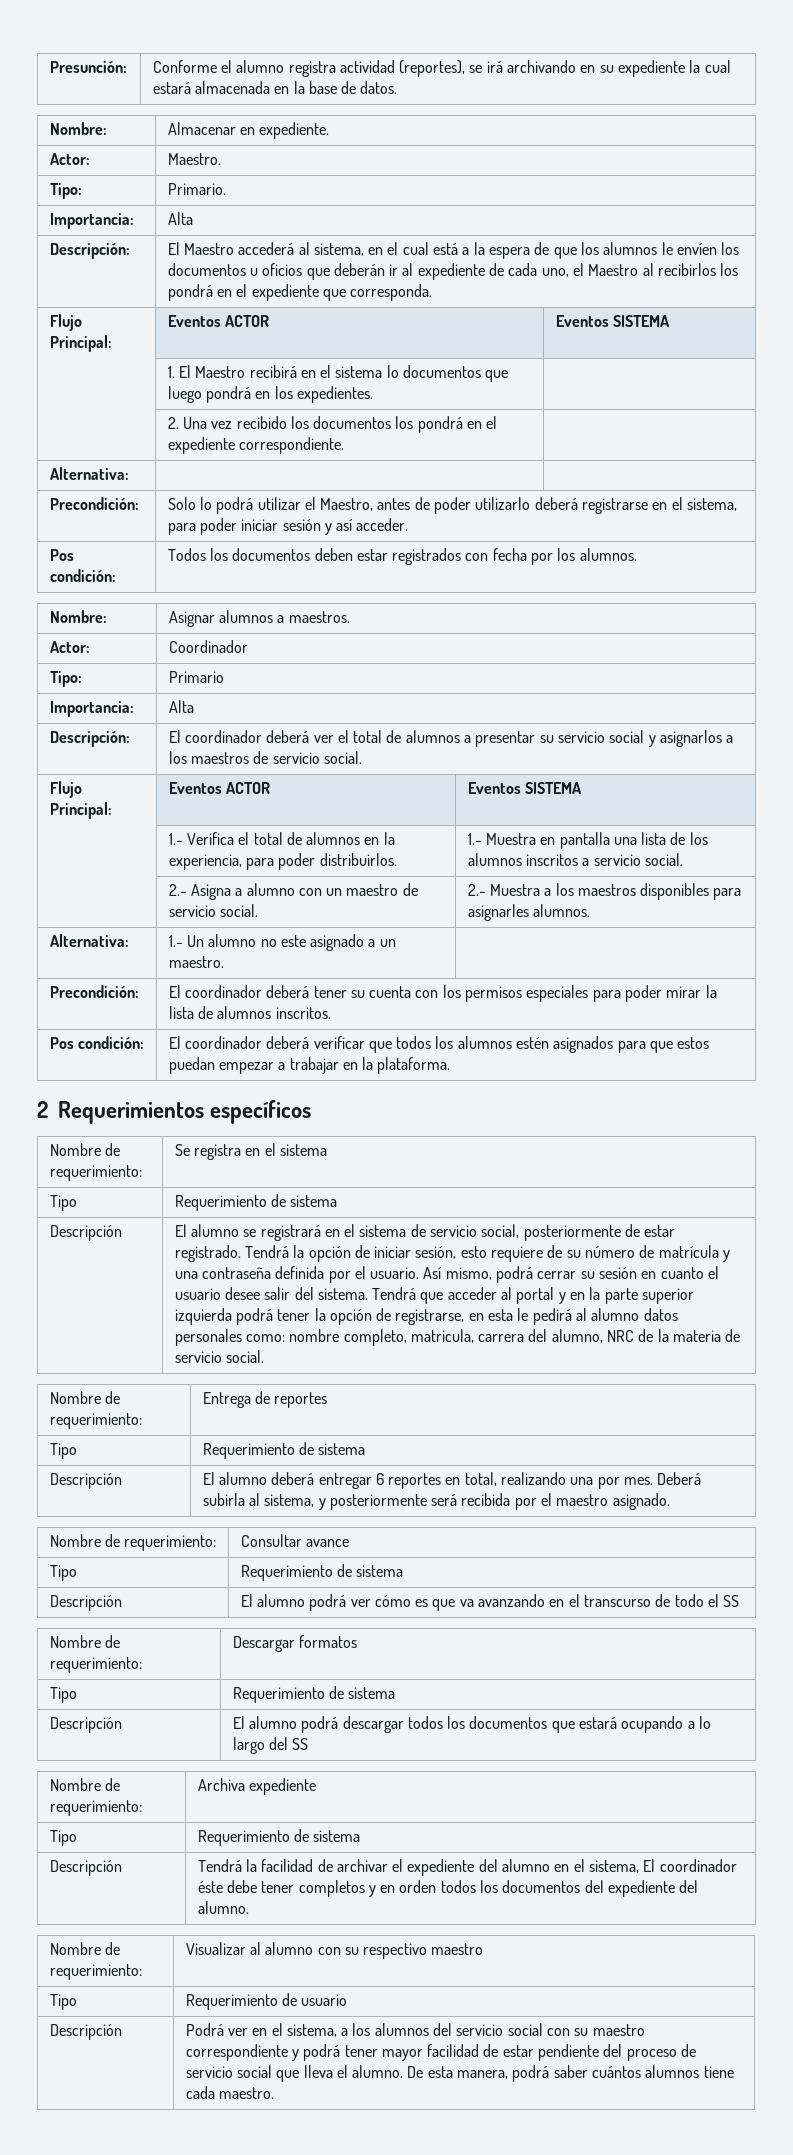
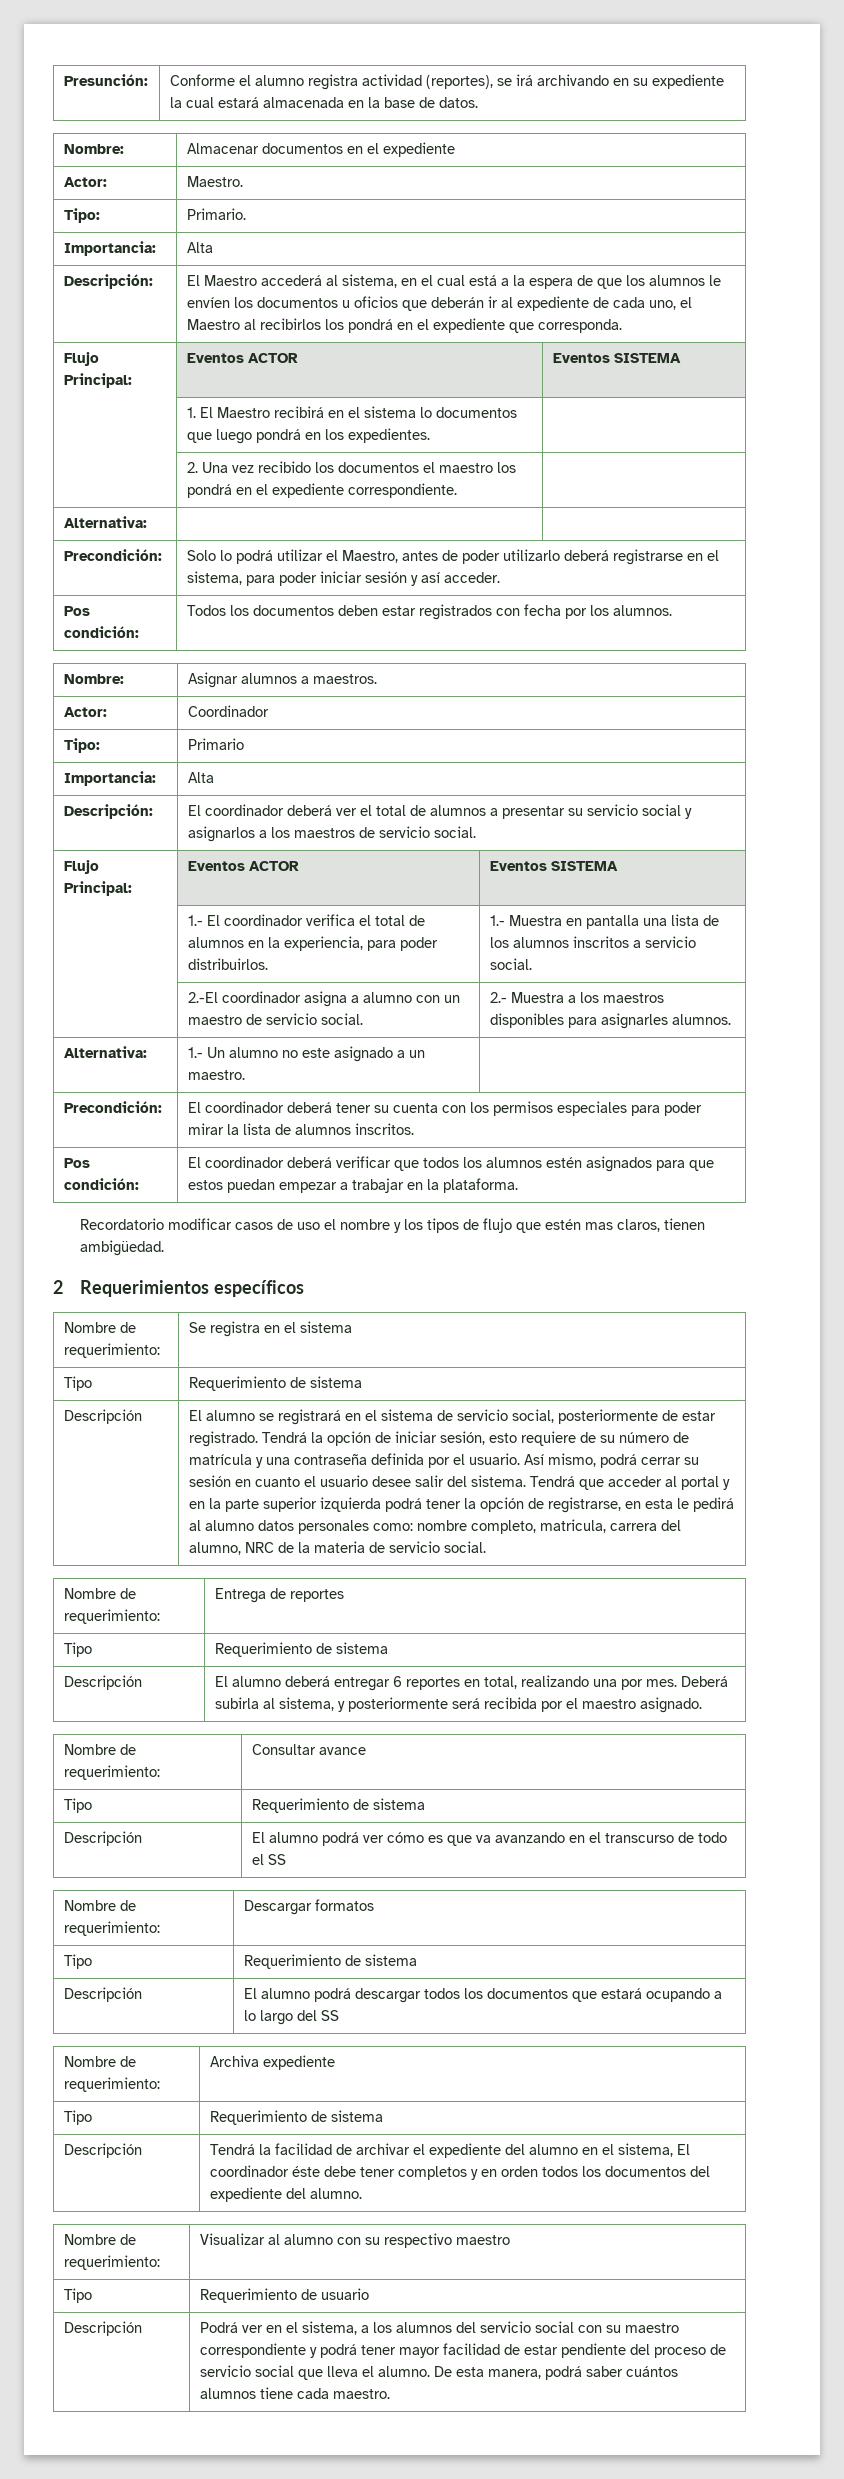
- Nombre: | Almacenar en expediente.
+ Nombre: | Almacenar documentos en el expediente
- | 2. Una vez recibido los documentos los pondrá en el expediente correspondiente. |
+ | 2. Una vez recibido los documentos el maestro los pondrá en el expediente correspondiente. |
- | 1.- Verifica el total de alumnos en la experiencia, para poder distribuirlos. | 1.- Muestra en pantalla una lista de los alumnos inscritos a servicio social.
+ | 1.- El coordinador verifica el total de alumnos en la experiencia, para poder distribuirlos. | 1.- Muestra en pantalla una lista de los alumnos inscritos a servicio social.
- | 2.- Asigna a alumno con un maestro de servicio social. | 2.- Muestra a los maestros disponibles para asignarles alumnos.
+ | 2.-El coordinador asigna a alumno con un maestro de servicio social. | 2.- Muestra a los maestros disponibles para asignarles alumnos.
+ Recordatorio modificar casos de uso el nombre y los tipos de flujo que estén mas claros, tienen ambigüedad.

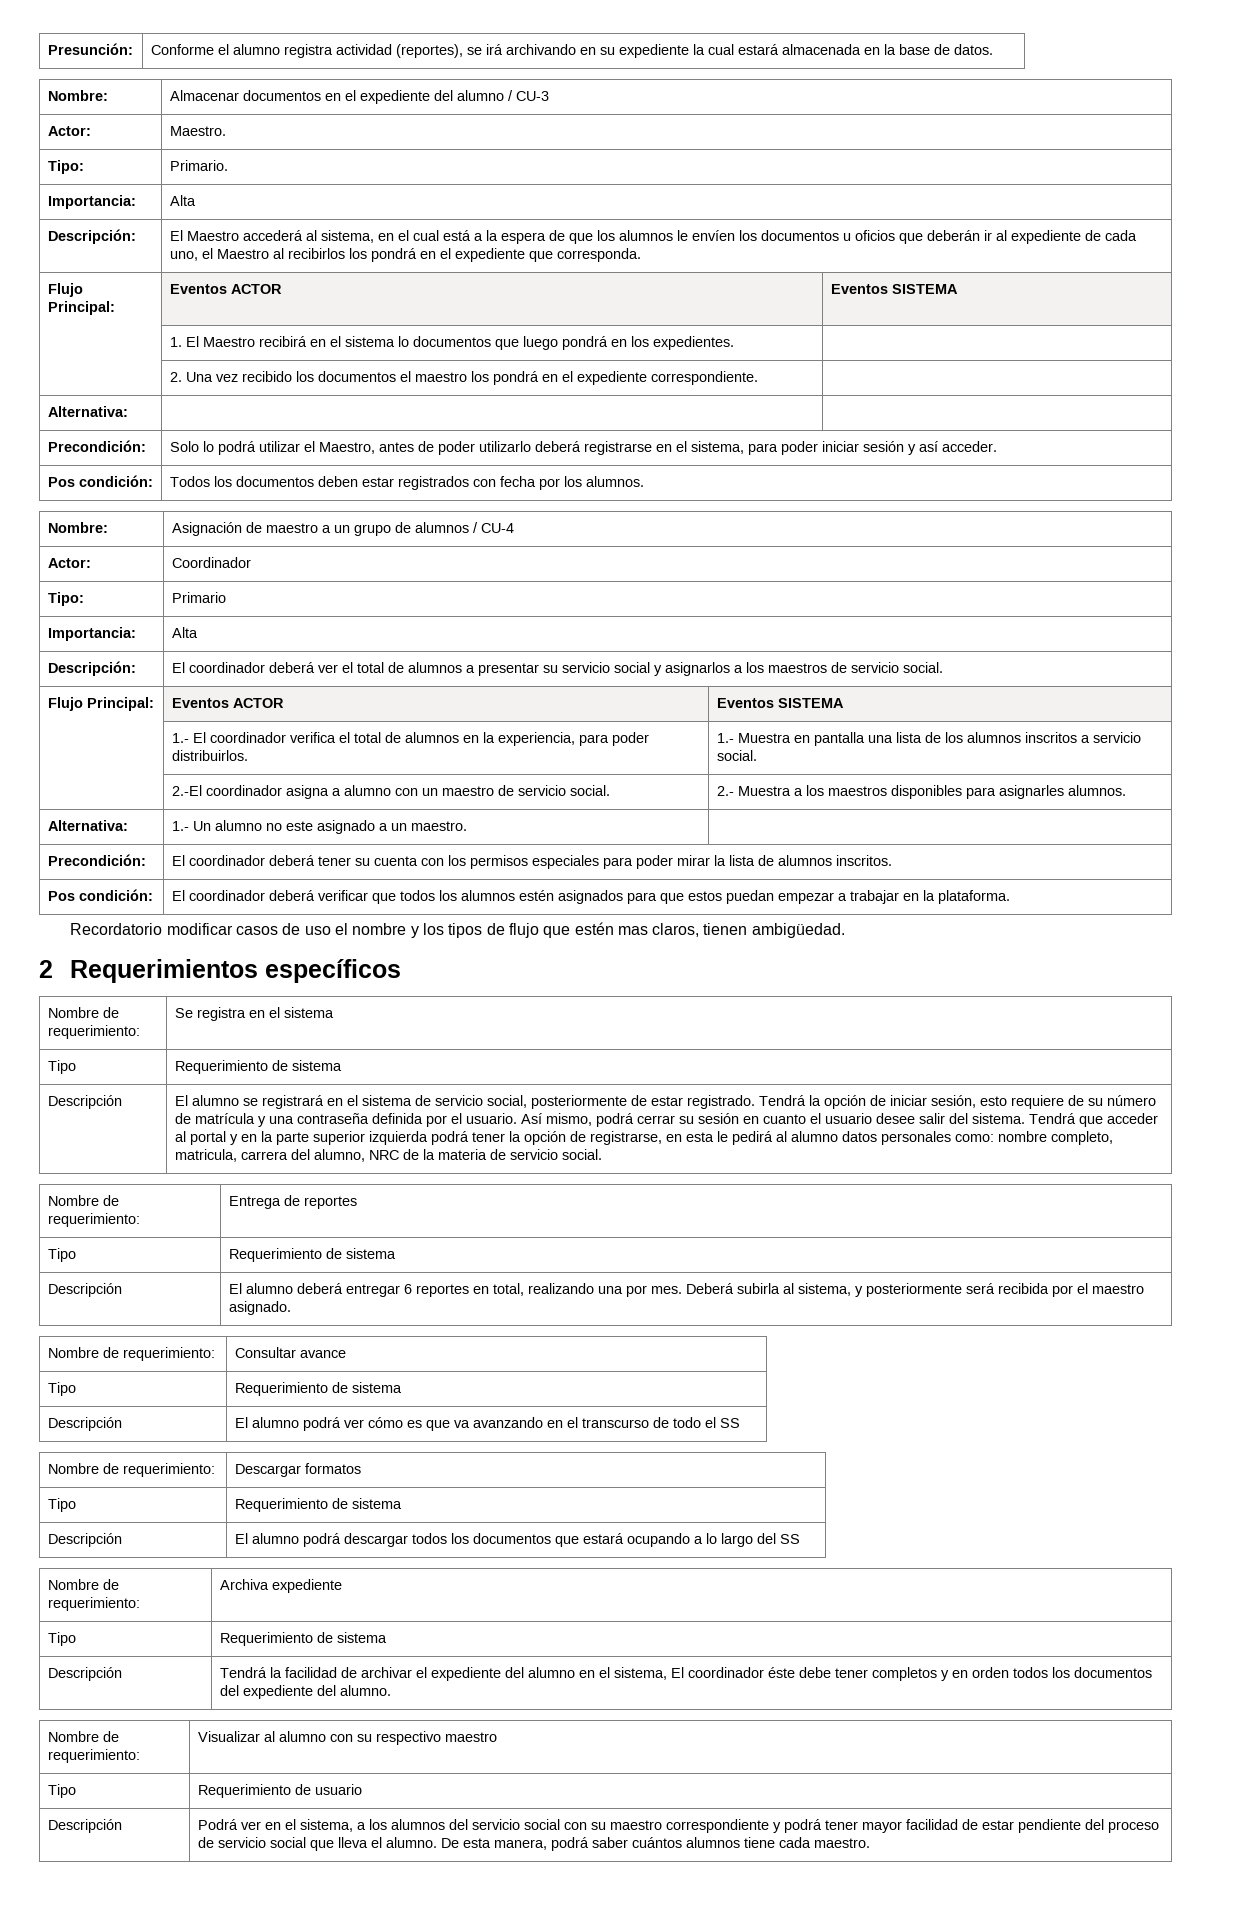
- Nombre: | Almacenar documentos en el expediente
+ Nombre: | Almacenar documentos en el expediente del alumno / CU-3
- Nombre: | Asignar alumnos a maestros.
+ Nombre: | Asignación de maestro a un grupo de alumnos / CU-4

